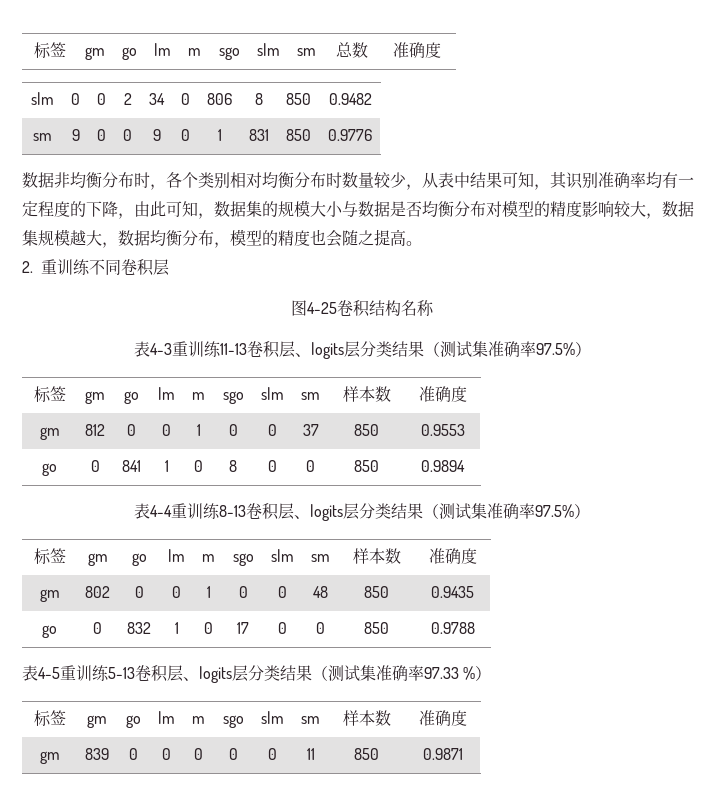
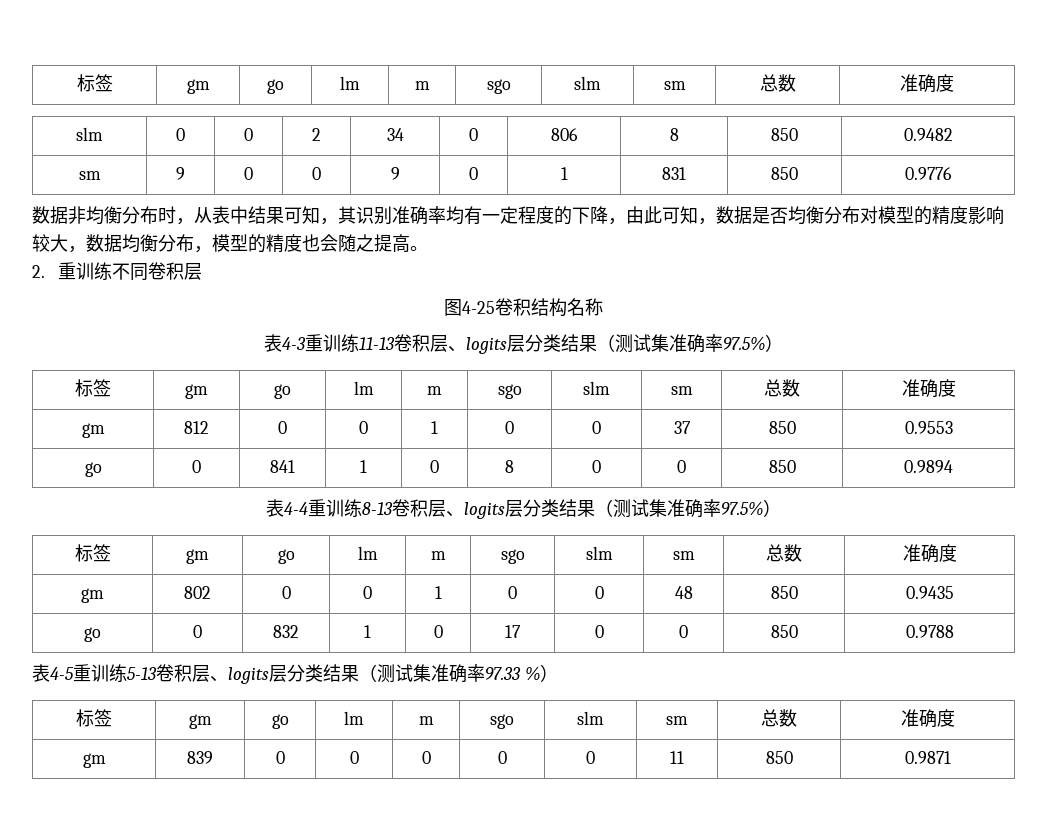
- 数据非均衡分布时，各个类别相对均衡分布时数量较少，从表中结果可知，其识别准确率均有一定程度的下降，由此可知，数据集的规模大小与数据是否均衡分布对模型的精度影响较大，数据集规模越大，数据均衡分布，模型的精度也会随之提高。
+ 数据非均衡分布时，从表中结果可知，其识别准确率均有一定程度的下降，由此可知，数据是否均衡分布对模型的精度影响较大，数据均衡分布，模型的精度也会随之提高。
  表4-3重训练11-13卷积层、logits层分类结果（测试集准确率97.5%）
- 标签 | gm | go | lm | m | sgo | slm | sm | 样本数 | 准确度
+ 标签 | gm | go | lm | m | sgo | slm | sm | 总数 | 准确度
  表4-4重训练8-13卷积层、logits层分类结果（测试集准确率97.5%）
- 标签 | gm | go | lm | m | sgo | slm | sm | 样本数 | 准确度
+ 标签 | gm | go | lm | m | sgo | slm | sm | 总数 | 准确度
  表4-5重训练5-13卷积层、logits层分类结果（测试集准确率97.33 %）
- 标签 | gm | go | lm | m | sgo | slm | sm | 样本数 | 准确度
+ 标签 | gm | go | lm | m | sgo | slm | sm | 总数 | 准确度

